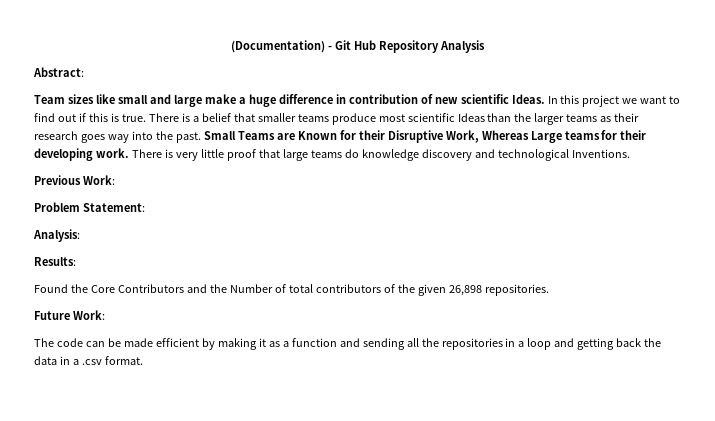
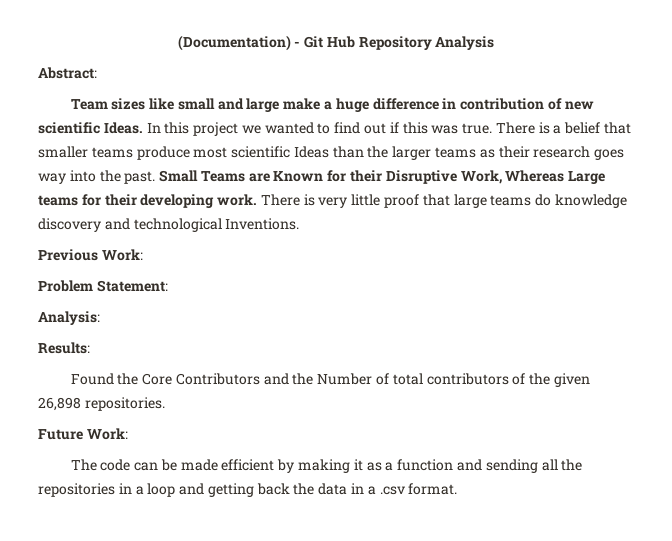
- In this project we want to find out if this is true.
+ In this project we wanted to find out if this was true.

